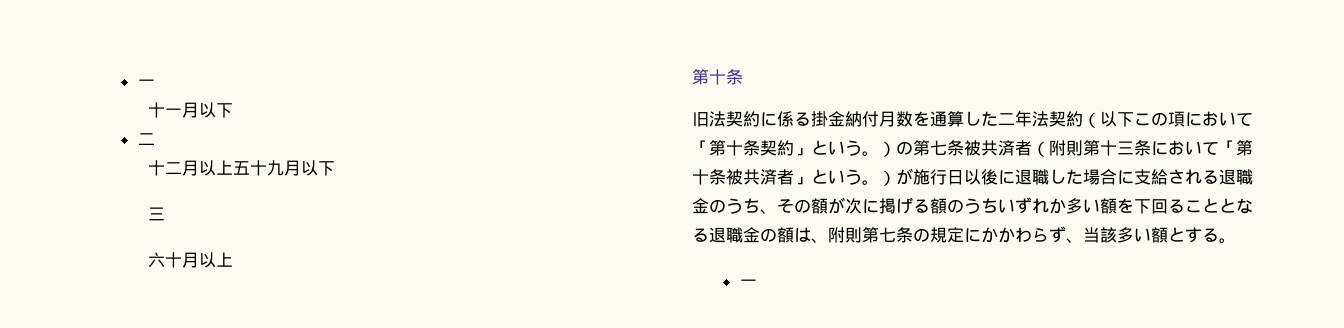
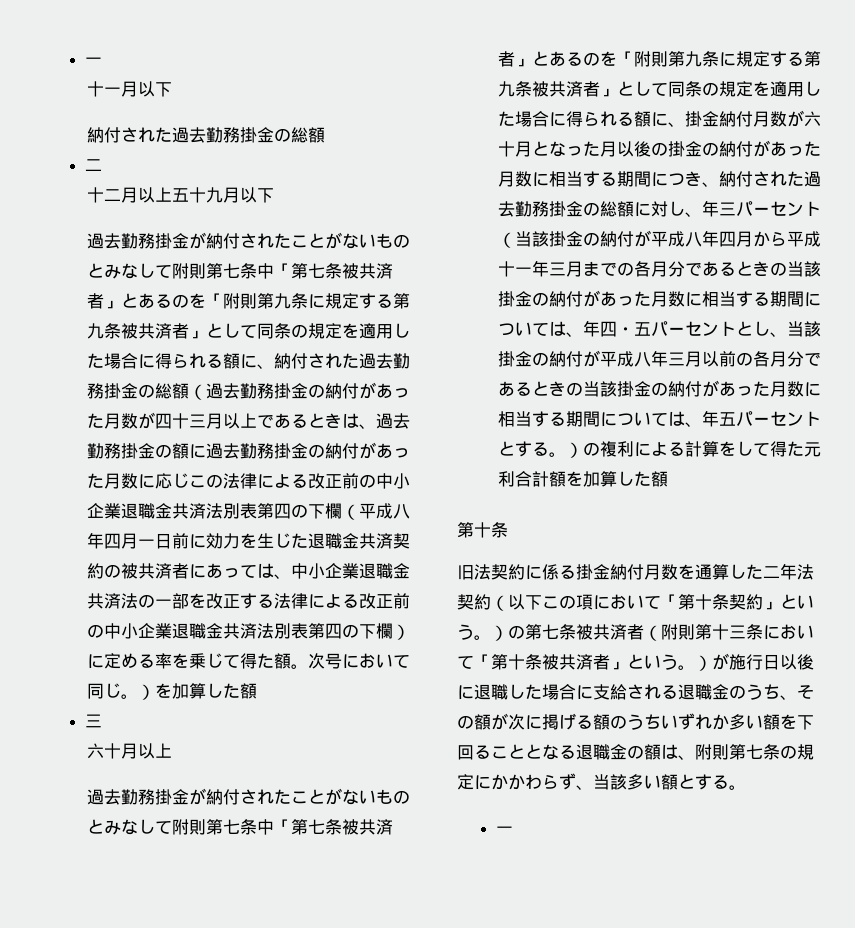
  十一月以下
+ 納付された過去勤務掛金の総額
  十二月以上五十九月以下
+ 過去勤務掛金が納付されたことがないものとみなして附則第七条中「第七条被共済者」とあるのを「附則第九条に規定する第九条被共済者」として同条の規定を適用した場合に得られる額に、納付された過去勤務掛金の総額（過去勤務掛金の納付があった月数が四十三月以上であるときは、過去勤務掛金の額に過去勤務掛金の納付があった月数に応じこの法律による改正前の中小企業退職金共済法別表第四の下欄（平成八年四月一日前に効力を生じた退職金共済契約の被共済者にあっては、中小企業退職金共済法の一部を改正する法律による改正前の中小企業退職金共済法別表第四の下欄）に定める率を乗じて得た額。次号において同じ。）を加算した額
  三
  六十月以上
+ 過去勤務掛金が納付されたことがないものとみなして附則第七条中「第七条被共済者」とあるのを「附則第九条に規定する第九条被共済者」として同条の規定を適用した場合に得られる額に、掛金納付月数が六十月となった月以後の掛金の納付があった月数に相当する期間につき、納付された過去勤務掛金の総額に対し、年三パーセント（当該掛金の納付が平成八年四月から平成十一年三月までの各月分であるときの当該掛金の納付があった月数に相当する期間については、年四・五パーセントとし、当該掛金の納付が平成八年三月以前の各月分であるときの当該掛金の納付があった月数に相当する期間については、年五パーセントとする。）の複利による計算をして得た元利合計額を加算した額

